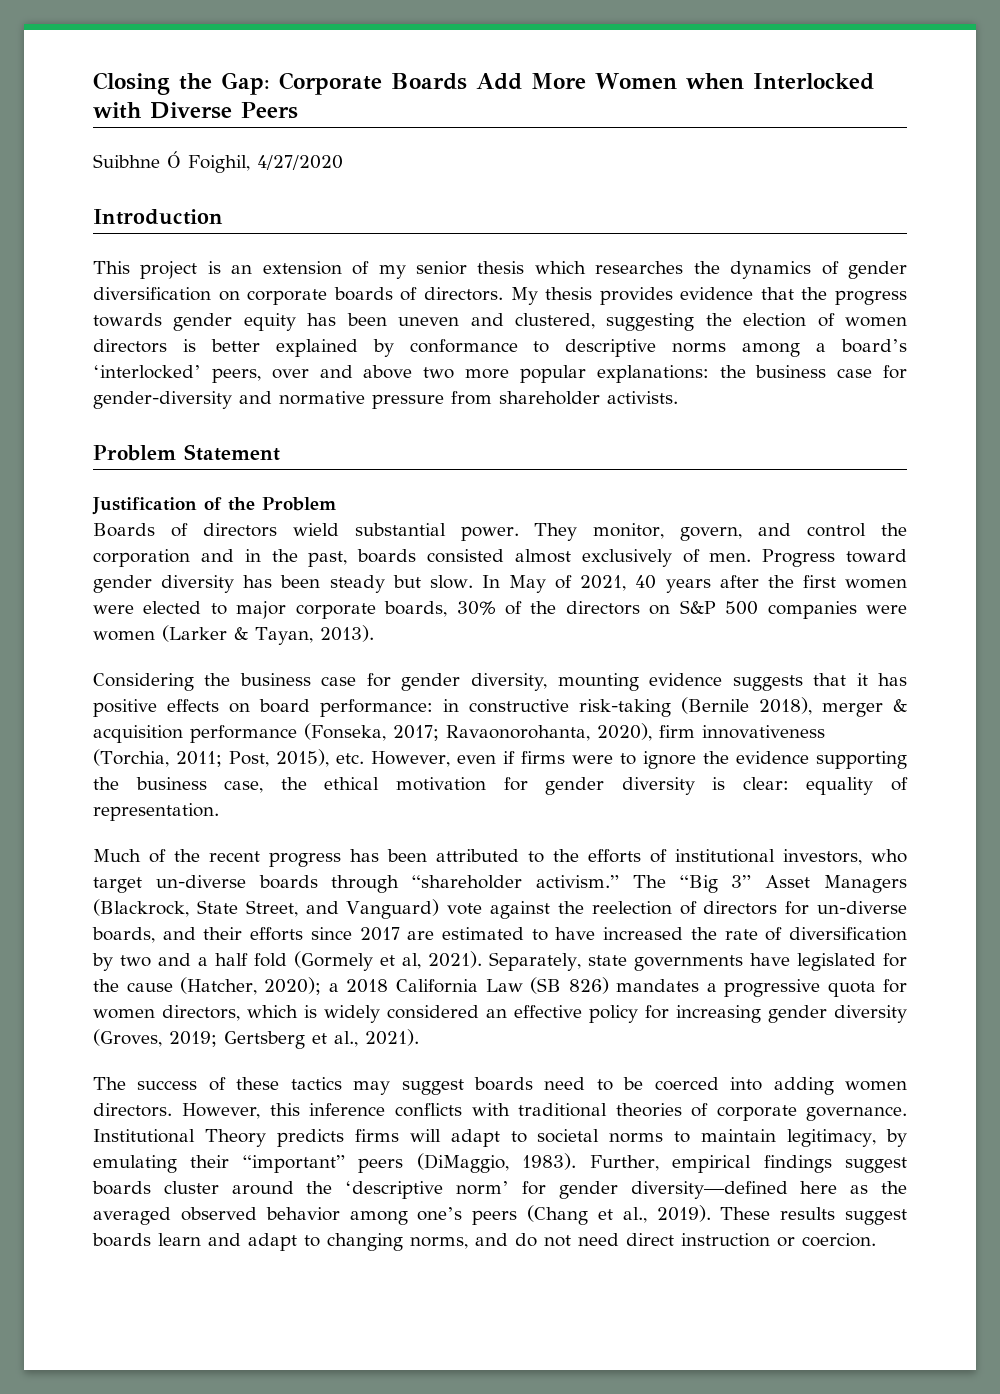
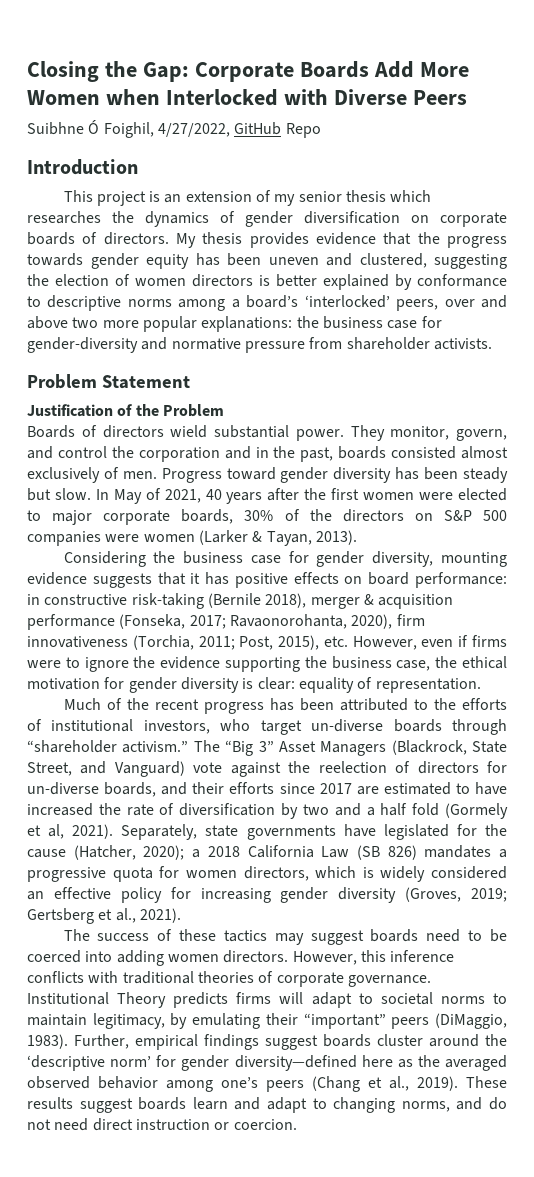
- Suibhne Ó Foighil, 4/27/2020
+ Suibhne Ó Foighil, 4/27/2022, GitHub Repo

